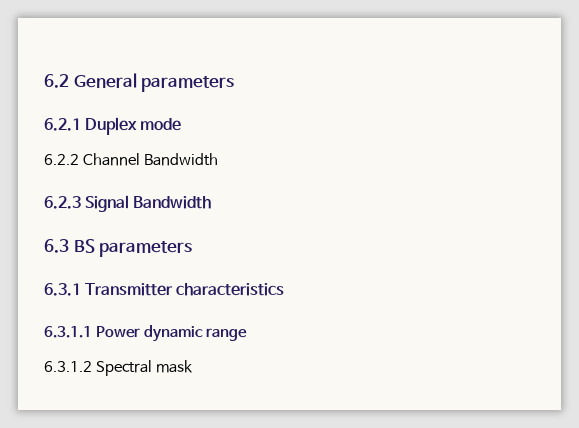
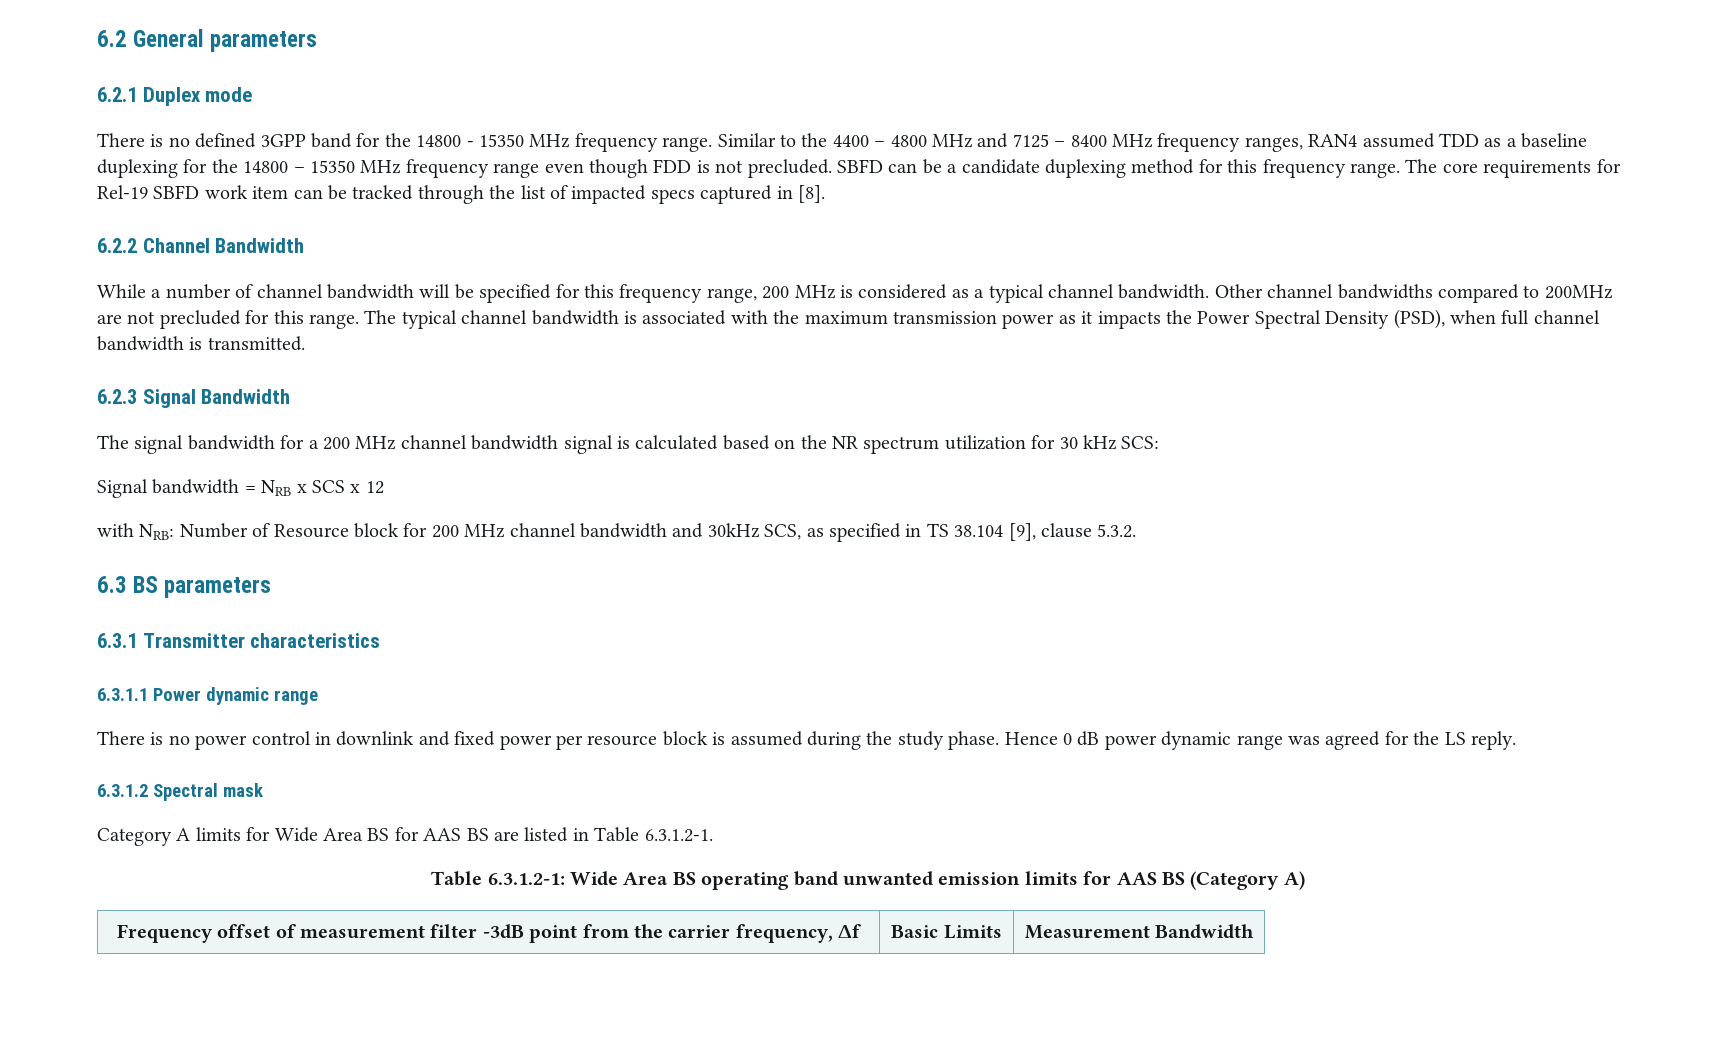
+ There is no defined 3GPP band for the 14800 - 15350 MHz frequency range. Similar to the 4400 – 4800 MHz and 7125 – 8400 MHz frequency ranges, RAN4 assumed TDD as a baseline duplexing for the 14800 – 15350 MHz frequency range even though FDD is not precluded. SBFD can be a candidate duplexing method for this frequency range. The core requirements for Rel-19 SBFD work item can be tracked through the list of impacted specs captured in [8].
  6.2.2 Channel Bandwidth
+ While a number of channel bandwidth will be specified for this frequency range, 200 MHz is considered as a typical channel bandwidth. Other channel bandwidths compared to 200MHz are not precluded for this range. The typical channel bandwidth is associated with the maximum transmission power as it impacts the Power Spectral Density (PSD), when full channel bandwidth is transmitted.
  6.2.3 Signal Bandwidth
+ The signal bandwidth for a 200 MHz channel bandwidth signal is calculated based on the NR spectrum utilization for 30 kHz SCS:
+ Signal bandwidth = NRB x SCS x 12
+ with NRB: Number of Resource block for 200 MHz channel bandwidth and 30kHz SCS, as specified in TS 38.104 [9], clause 5.3.2.
+ There is no power control in downlink and fixed power per resource block is assumed during the study phase. Hence 0 dB power dynamic range was agreed for the LS reply.
  6.3.1.2 Spectral mask
+ Category A limits for Wide Area BS for AAS BS are listed in Table 6.3.1.2-1.
+ Table 6.3.1.2-1: Wide Area BS operating band unwanted emission limits for AAS BS (Category A)
+ Frequency offset of measurement filter ‑3dB point from the carrier frequency, Δf | Basic Limits | Measurement Bandwidth

